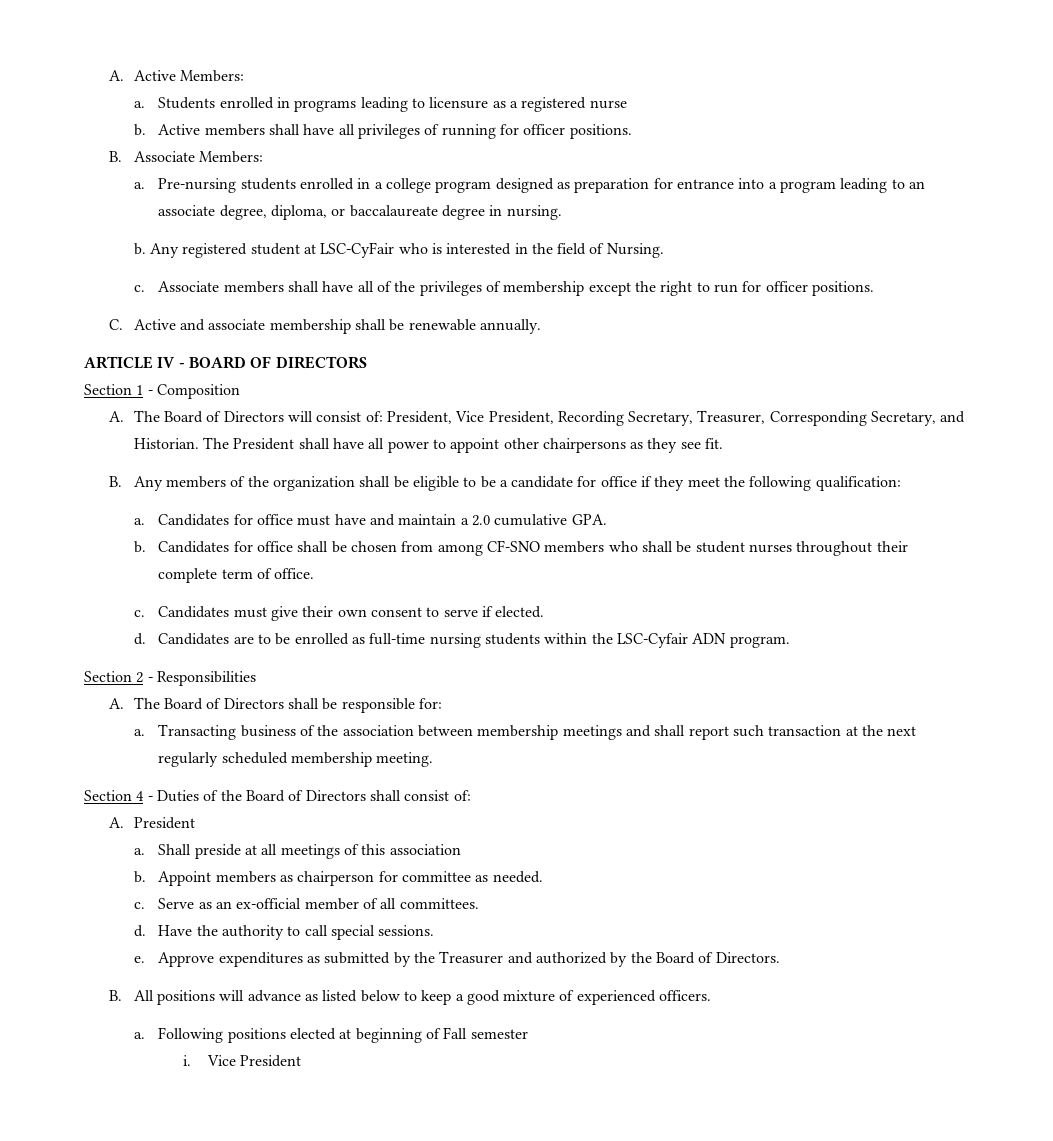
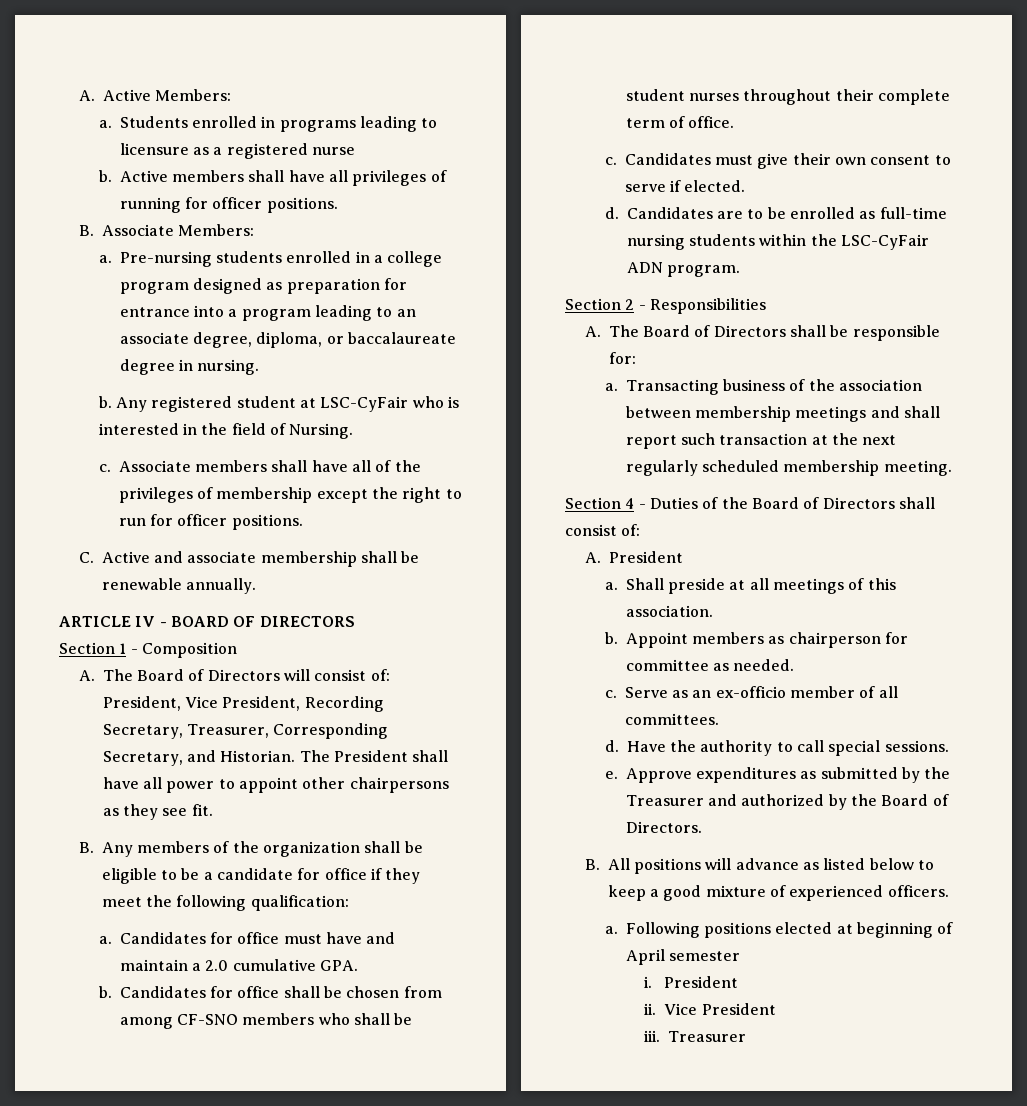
- Candidates are to be enrolled as full-time nursing students within the LSC-Cyfair ADN program.
+ Candidates are to be enrolled as full-time nursing students within the LSC-CyFair ADN program.
- Shall preside at all meetings of this association
+ Shall preside at all meetings of this association.
- Serve as an ex-official member of all committees.
+ Serve as an ex-officio member of all committees.
- Following positions elected at beginning of Fall semester
+ Following positions elected at beginning of April semester
- i.
+ i. President
+ ii.
+ iii. Treasurer

